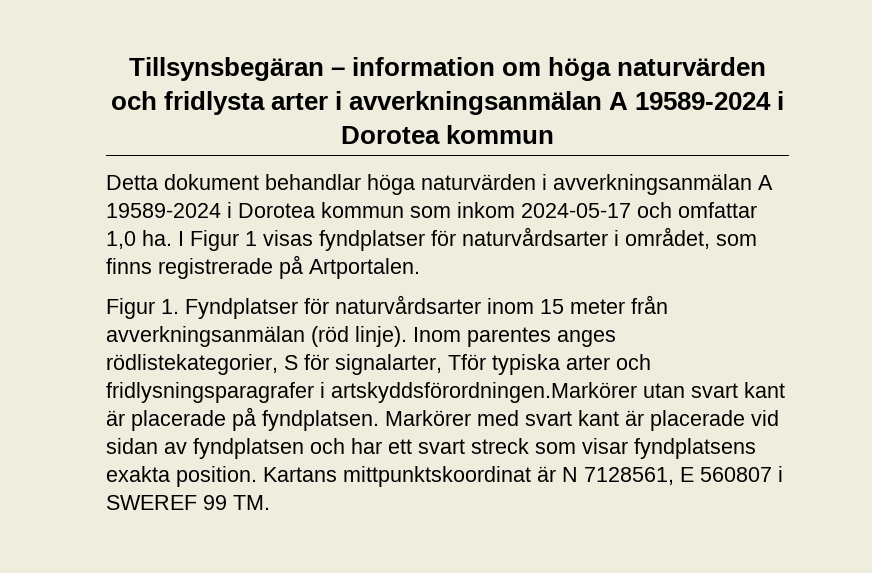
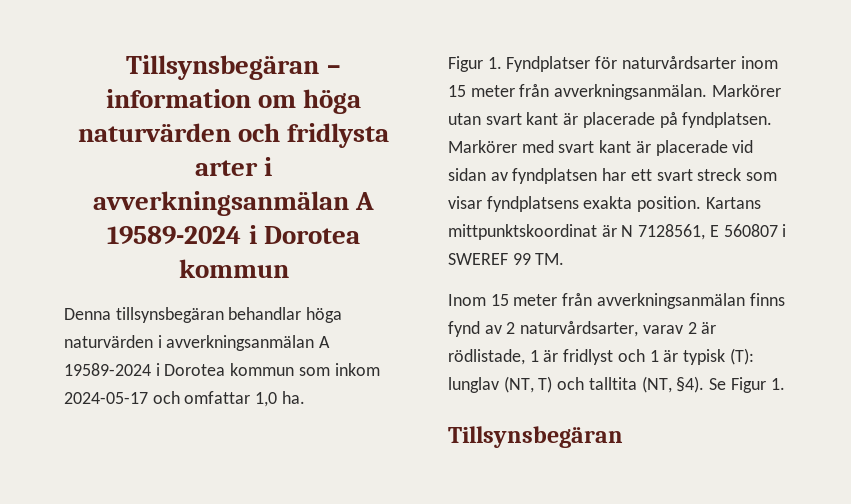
- Detta dokument behandlar höga naturvärden i avverkningsanmälan A 19589-2024 i Dorotea kommun som inkom 2024-05-17 och omfattar 1,0 ha. I Figur 1 visas fyndplatser för naturvårdsarter i området, som finns registrerade på Artportalen.
+ Denna tillsynsbegäran behandlar höga naturvärden i avverkningsanmälan A 19589-2024 i Dorotea kommun som inkom 2024-05-17 och omfattar 1,0 ha.
- Figur 1. Fyndplatser för naturvårdsarter inom 15 meter från avverkningsanmälan (röd linje). Inom parentes anges rödlistekategorier, S för signalarter, Tför typiska arter och fridlysningsparagrafer i artskyddsförordningen.Markörer utan svart kant är placerade på fyndplatsen.
+ Figur 1. Fyndplatser för naturvårdsarter inom 15 meter från avverkningsanmälan. Markörer utan svart kant är placerade på fyndplatsen.
- Markörer med svart kant är placerade vid sidan av fyndplatsen och har ett svart streck som visar fyndplatsens exakta position.
+ Markörer med svart kant är placerade vid sidan av fyndplatsen har ett svart streck som visar fyndplatsens exakta position.
+ Inom 15 meter från avverkningsanmälan finns fynd av 2 naturvårdsarter, varav 2 är rödlistade, 1 är fridlyst och 1 är typisk (T): lunglav (NT, T) och talltita (NT, §4). Se Figur 1.
+ Tillsynsbegäran

